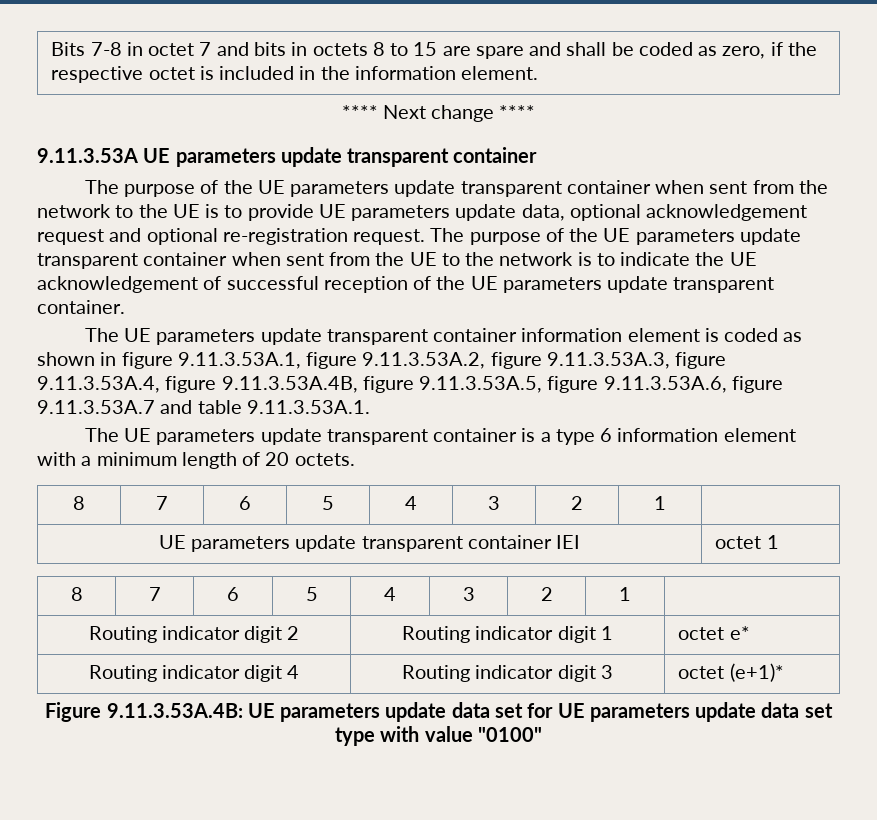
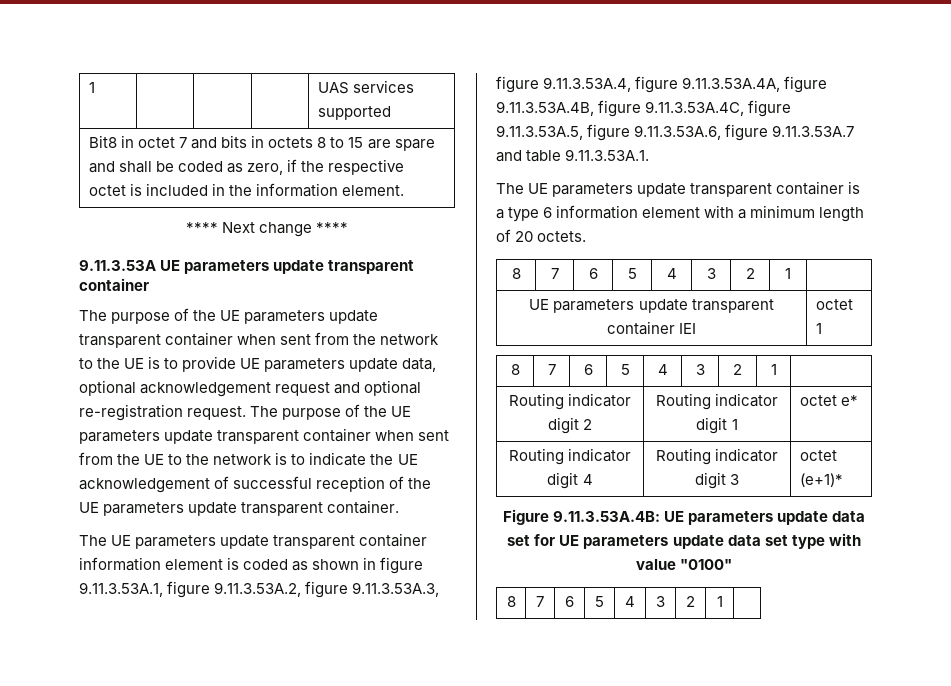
- Bits 7-8 in octet 7 and bits in octets 8 to 15 are spare and shall be coded as zero, if the respective octet is included in the information element.
+ 1 | | | | UAS services supported
+ Bit8 in octet 7 and bits in octets 8 to 15 are spare and shall be coded as zero, if the respective octet is included in the information element.
- The UE parameters update transparent container information element is coded as shown in figure 9.11.3.53A.1, figure 9.11.3.53A.2, figure 9.11.3.53A.3, figure 9.11.3.53A.4, figure 9.11.3.53A.4B, figure 9.11.3.53A.5, figure 9.11.3.53A.6, figure 9.11.3.53A.7 and table 9.11.3.53A.1.
+ The UE parameters update transparent container information element is coded as shown in figure 9.11.3.53A.1, figure 9.11.3.53A.2, figure 9.11.3.53A.3, figure 9.11.3.53A.4, figure 9.11.3.53A.4A, figure 9.11.3.53A.4B, figure 9.11.3.53A.4C, figure 9.11.3.53A.5, figure 9.11.3.53A.6, figure 9.11.3.53A.7 and table 9.11.3.53A.1.
  Figure 9.11.3.53A.4B: UE parameters update data set for UE parameters update data set type with value "0100"
+ 8 | 7 | 6 | 5 | 4 | 3 | 2 | 1 |

